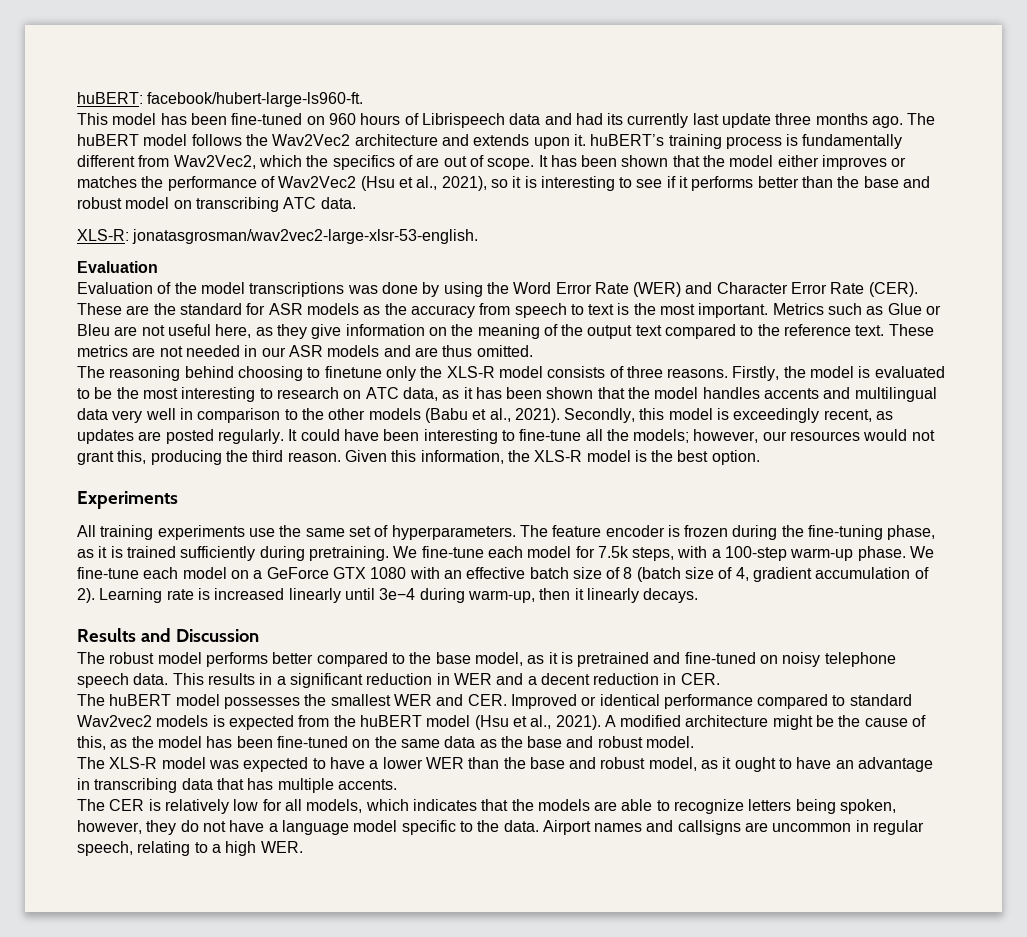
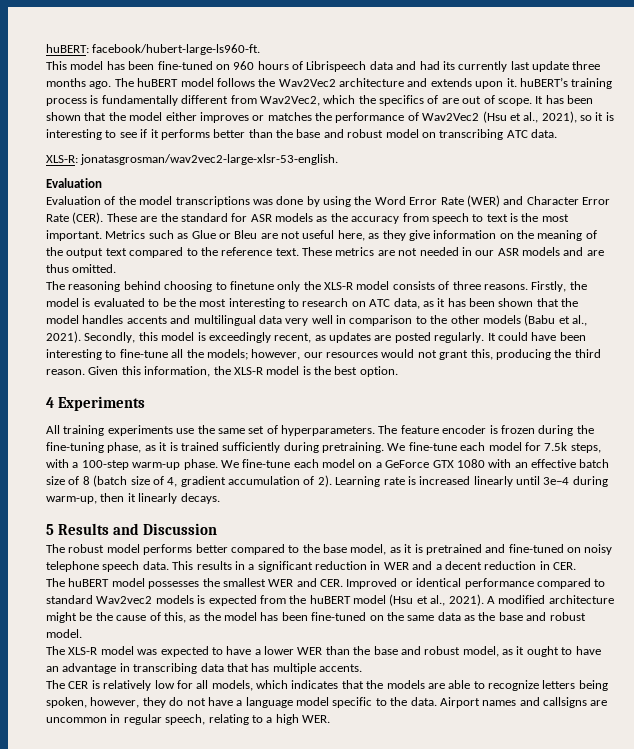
- Experiments
+ 4 Experiments
- Results and Discussion
+ 5 Results and Discussion

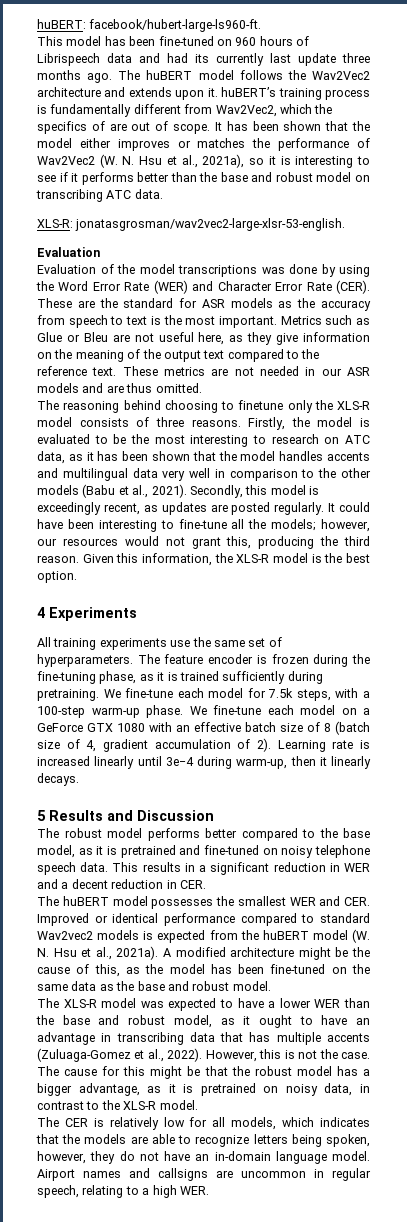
- It has been shown that the model either improves or matches the performance of Wav2Vec2 (Hsu et al., 2021), so it is interesting to see if it performs better than the base and robust model on transcribing ATC data.
+ It has been shown that the model either improves or matches the performance of Wav2Vec2 (W. N. Hsu et al., 2021a), so it is interesting to see if it performs better than the base and robust model on transcribing ATC data.
- The huBERT model possesses the smallest WER and CER. Improved or identical performance compared to standard Wav2vec2 models is expected from the huBERT model (Hsu et al., 2021).
+ The huBERT model possesses the smallest WER and CER. Improved or identical performance compared to standard Wav2vec2 models is expected from the huBERT model (W. N. Hsu et al., 2021a).
- The XLS-R model was expected to have a lower WER than the base and robust model, as it ought to have an advantage in transcribing data that has multiple accents.
+ The XLS-R model was expected to have a lower WER than the base and robust model, as it ought to have an advantage in transcribing data that has multiple accents (Zuluaga-Gomez et al., 2022). However, this is not the case. The cause for this might be that the robust model has a bigger advantage, as it is pretrained on noisy data, in contrast to the XLS-R model.
- The CER is relatively low for all models, which indicates that the models are able to recognize letters being spoken, however, they do not have a language model specific to the data.
+ The CER is relatively low for all models, which indicates that the models are able to recognize letters being spoken, however, they do not have an in-domain language model.

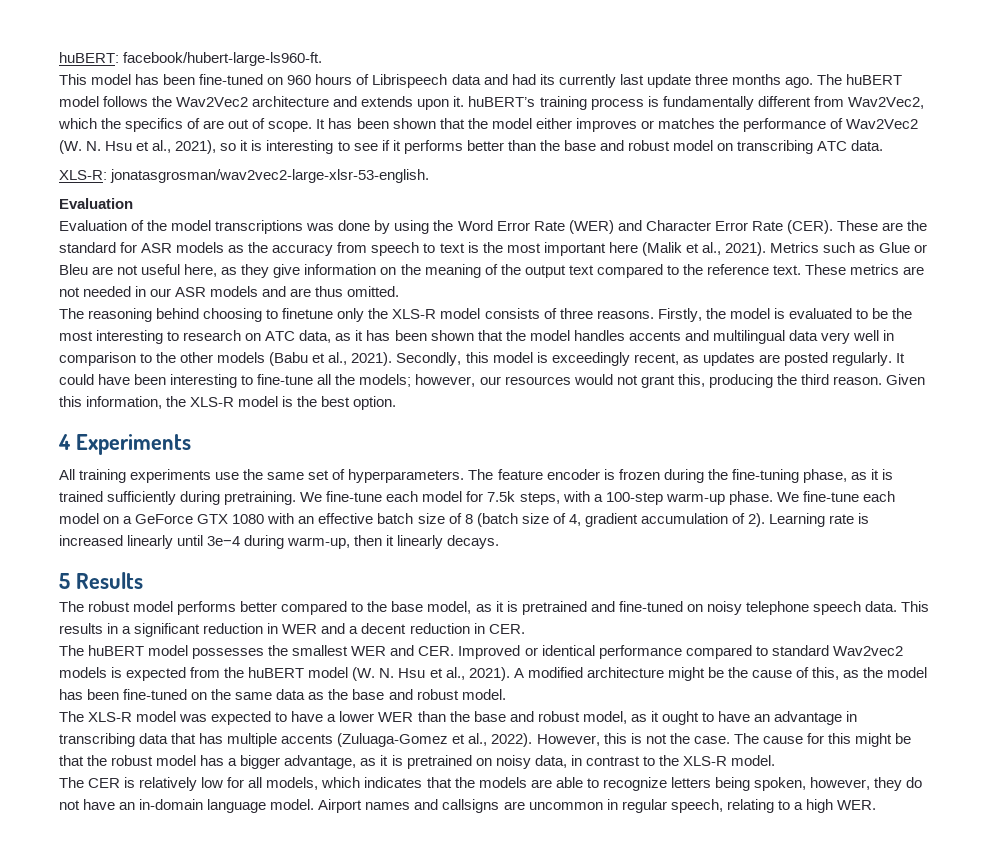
- It has been shown that the model either improves or matches the performance of Wav2Vec2 (W. N. Hsu et al., 2021a), so it is interesting to see if it performs better than the base and robust model on transcribing ATC data.
+ It has been shown that the model either improves or matches the performance of Wav2Vec2 (W. N. Hsu et al., 2021), so it is interesting to see if it performs better than the base and robust model on transcribing ATC data.
- These are the standard for ASR models as the accuracy from speech to text is the most important.
+ These are the standard for ASR models as the accuracy from speech to text is the most important here (Malik et al., 2021).
- 5 Results and Discussion
+ 5 Results
- The huBERT model possesses the smallest WER and CER. Improved or identical performance compared to standard Wav2vec2 models is expected from the huBERT model (W. N. Hsu et al., 2021a).
+ The huBERT model possesses the smallest WER and CER. Improved or identical performance compared to standard Wav2vec2 models is expected from the huBERT model (W. N. Hsu et al., 2021).

